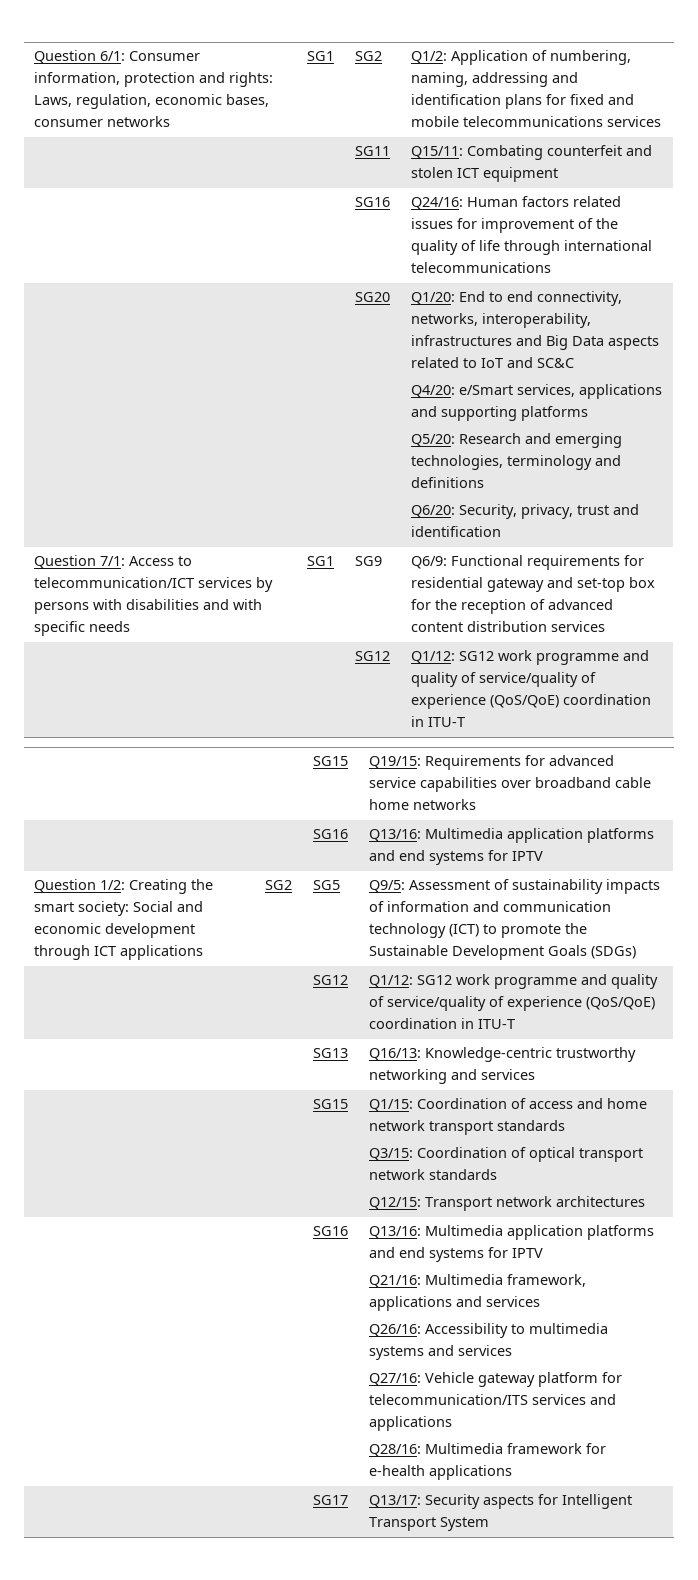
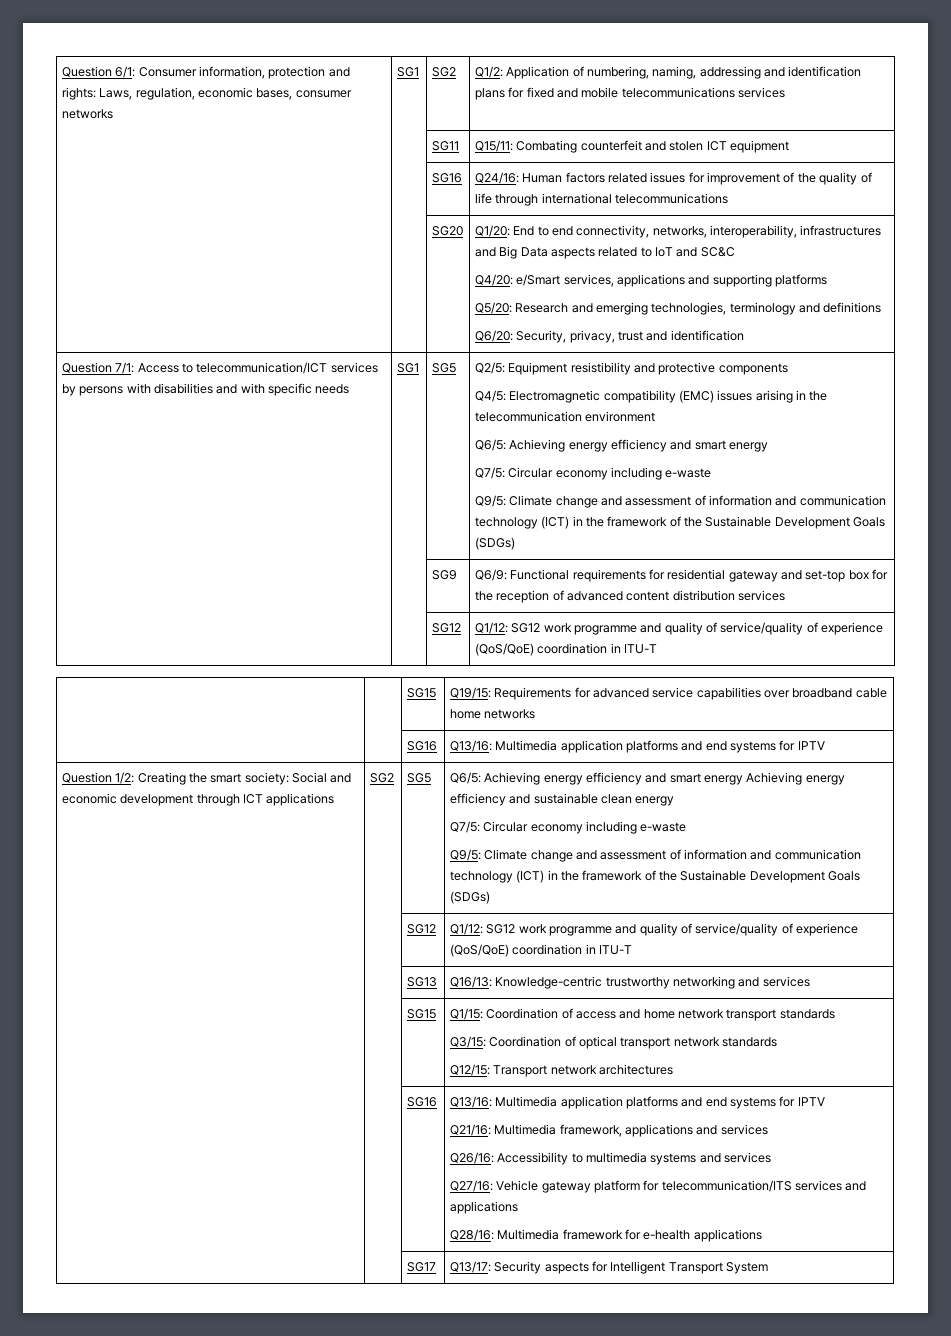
- SG9 | Q6/9: Functional requirements for residential gateway and set-top box for the reception of advanced content distribution services
+ SG5 | Q2/5: Equipment resistibility and protective components
+ Q4/5: Electromagnetic compatibility (EMC) issues arising in the telecommunication environment
+ Q6/5: Achieving energy efficiency and smart energy
+ Q7/5: Circular economy including e-waste
+ Q9/5: Climate change and assessment of information and communication technology (ICT) in the framework of the Sustainable Development Goals (SDGs)
+ | | SG9 | Q6/9: Functional requirements for residential gateway and set-top box for the reception of advanced content distribution services
- Q9/5: Assessment of sustainability impacts of information and communication technology (ICT) to promote the Sustainable Development Goals (SDGs)
+ Q6/5: Achieving energy efficiency and smart energy Achieving energy efficiency and sustainable clean energy
+ Q7/5: Circular economy including e-waste
+ Q9/5: Climate change and assessment of information and communication technology (ICT) in the framework of the Sustainable Development Goals (SDGs)

